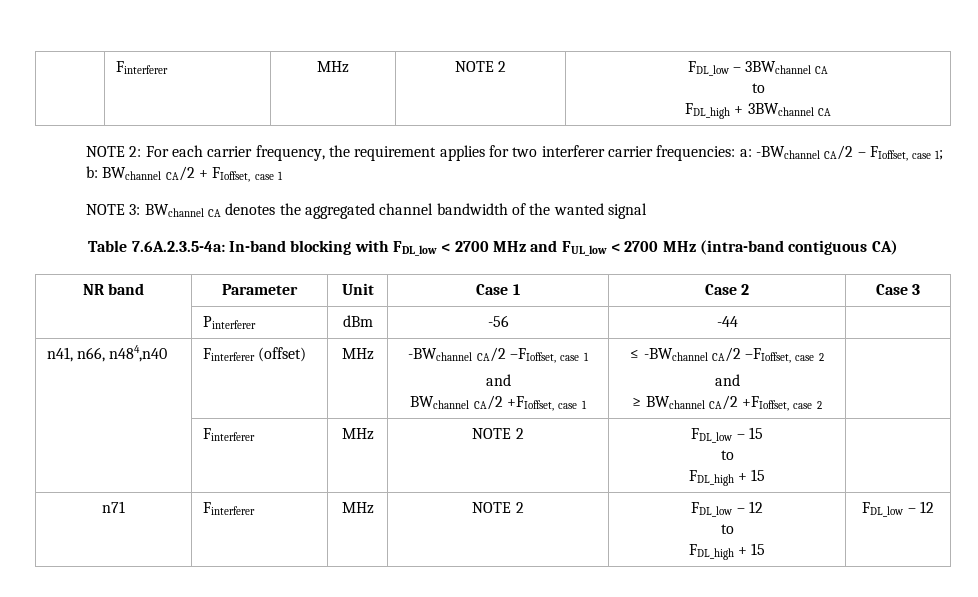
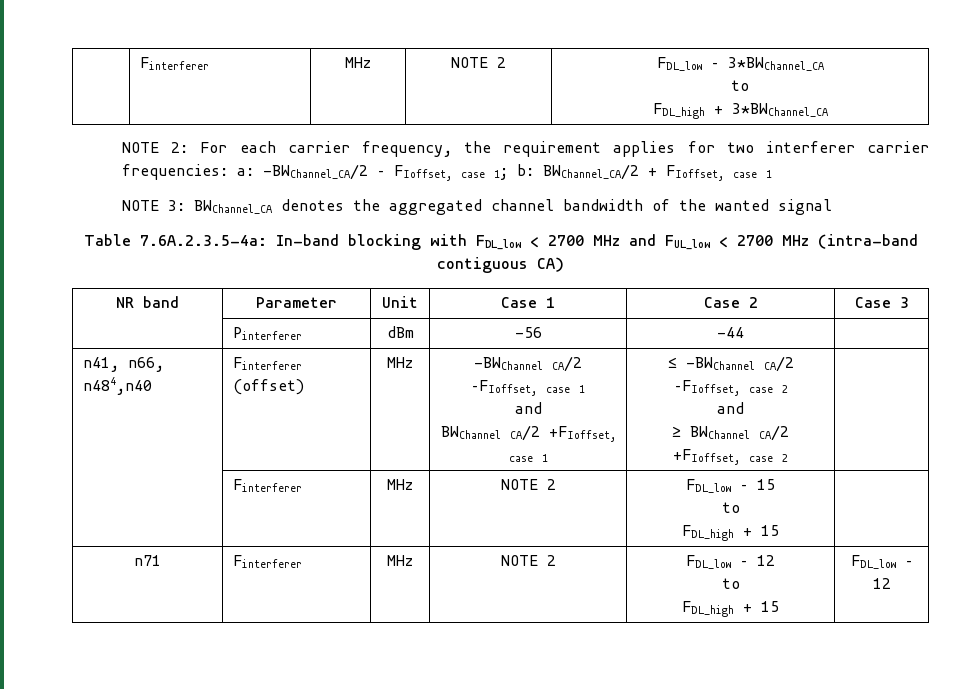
- | Finterferer | MHz | NOTE 2 | FDL_low – 3BWchannel CA
+ | Finterferer | MHz | NOTE 2 | FDL_low – 3*BWChannel_CA
  to
- FDL_high + 3BWchannel CA
+ FDL_high + 3*BWChannel_CA
- NOTE 2: For each carrier frequency, the requirement applies for two interferer carrier frequencies: a: -BWchannel CA/2 – FIoffset, case 1; b: BWchannel CA/2 + FIoffset, case 1
+ NOTE 2: For each carrier frequency, the requirement applies for two interferer carrier frequencies: a: -BWChannel_CA/2 – FIoffset, case 1; b: BWChannel_CA/2 + FIoffset, case 1
- NOTE 3: BWchannel CA denotes the aggregated channel bandwidth of the wanted signal
+ NOTE 3: BWChannel_CA denotes the aggregated channel bandwidth of the wanted signal
- n41, n66, n484,n40 | Finterferer (offset) | MHz | -BWchannel CA/2 –FIoffset, case 1
+ n41, n66, n484,n40 | Finterferer (offset) | MHz | -BWChannel CA/2 –FIoffset, case 1
  and
- BWchannel CA/2 +FIoffset, case 1 | ≤ -BWchannel CA/2 –FIoffset, case 2
+ BWChannel CA/2 +FIoffset, case 1 | ≤ -BWChannel CA/2 –FIoffset, case 2
  and
- ≥ BWchannel CA/2 +FIoffset, case 2 |
+ ≥ BWChannel CA/2 +FIoffset, case 2 |

